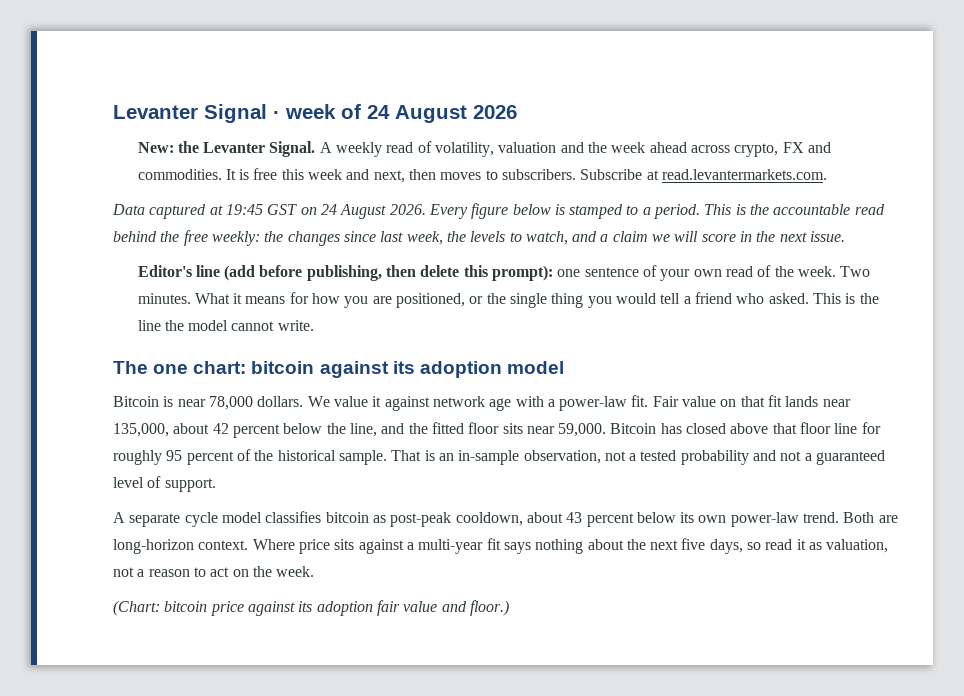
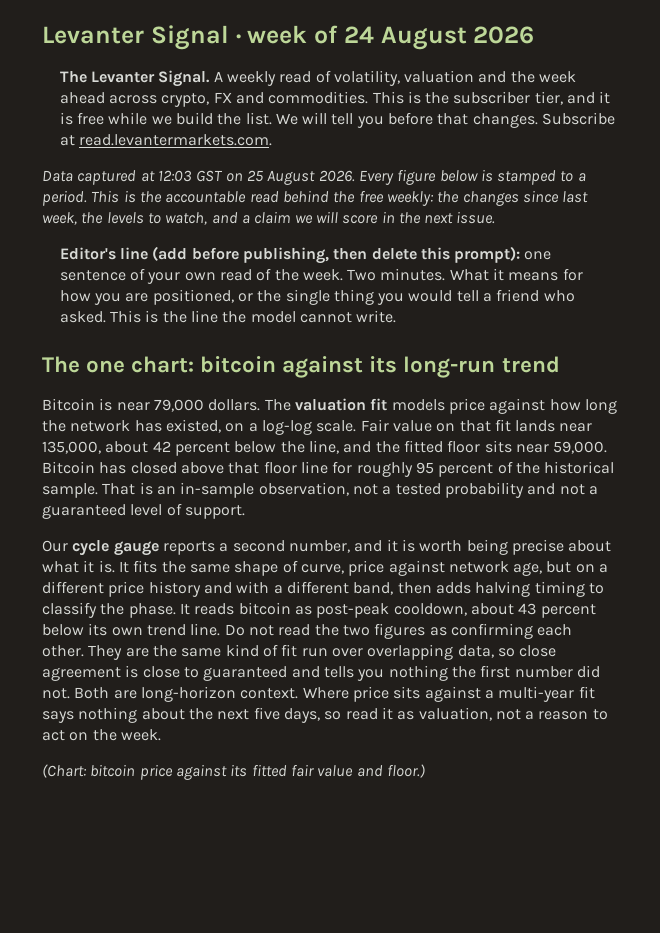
- New: the Levanter Signal.
+ The Levanter Signal.
- It is free this week and next, then moves to subscribers.
+ This is the subscriber tier, and it is free while we build the list. We will tell you before that changes.
- Data captured at 19:45 GST on 24 August 2026.
+ Data captured at 12:03 GST on 25 August 2026.
- The one chart: bitcoin against its adoption model
+ The one chart: bitcoin against its long-run trend
- Bitcoin is near 78,000 dollars. We value it against network age with a power-law fit.
+ Bitcoin is near 79,000 dollars. The valuation fit models price against how long the network has existed, on a log-log scale.
- A separate cycle model classifies bitcoin as post-peak cooldown, about 43 percent below its own power-law trend.
+ Our cycle gauge reports a second number, and it is worth being precise about what it is. It fits the same shape of curve, price against network age, but on a different price history and with a different band, then adds halving timing to classify the phase. It reads bitcoin as post-peak cooldown, about 43 percent below its own trend line. Do not read the two figures as confirming each other. They are the same kind of fit run over overlapping data, so close agreement is close to guaranteed and tells you nothing the first number did not.
- (Chart: bitcoin price against its adoption fair value and floor.)
+ (Chart: bitcoin price against its fitted fair value and floor.)

